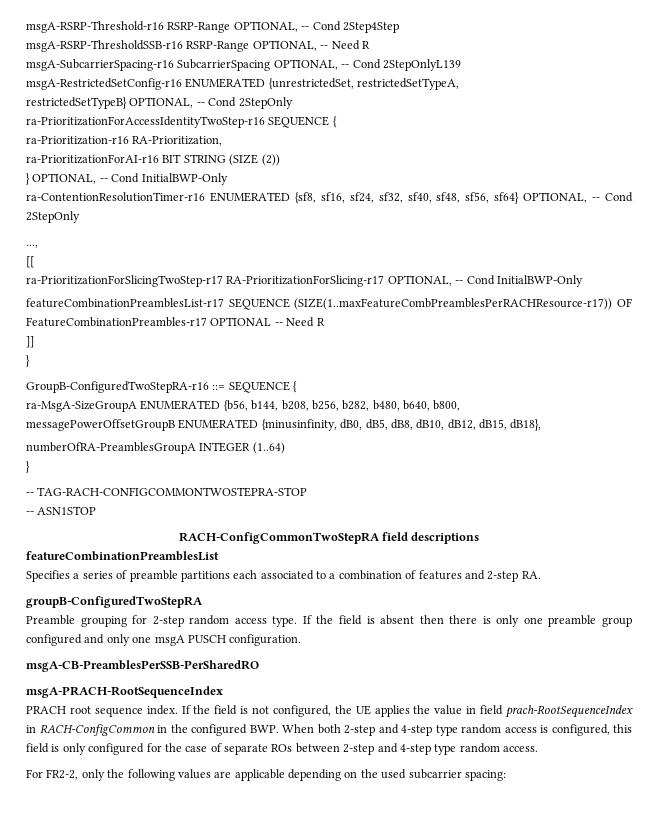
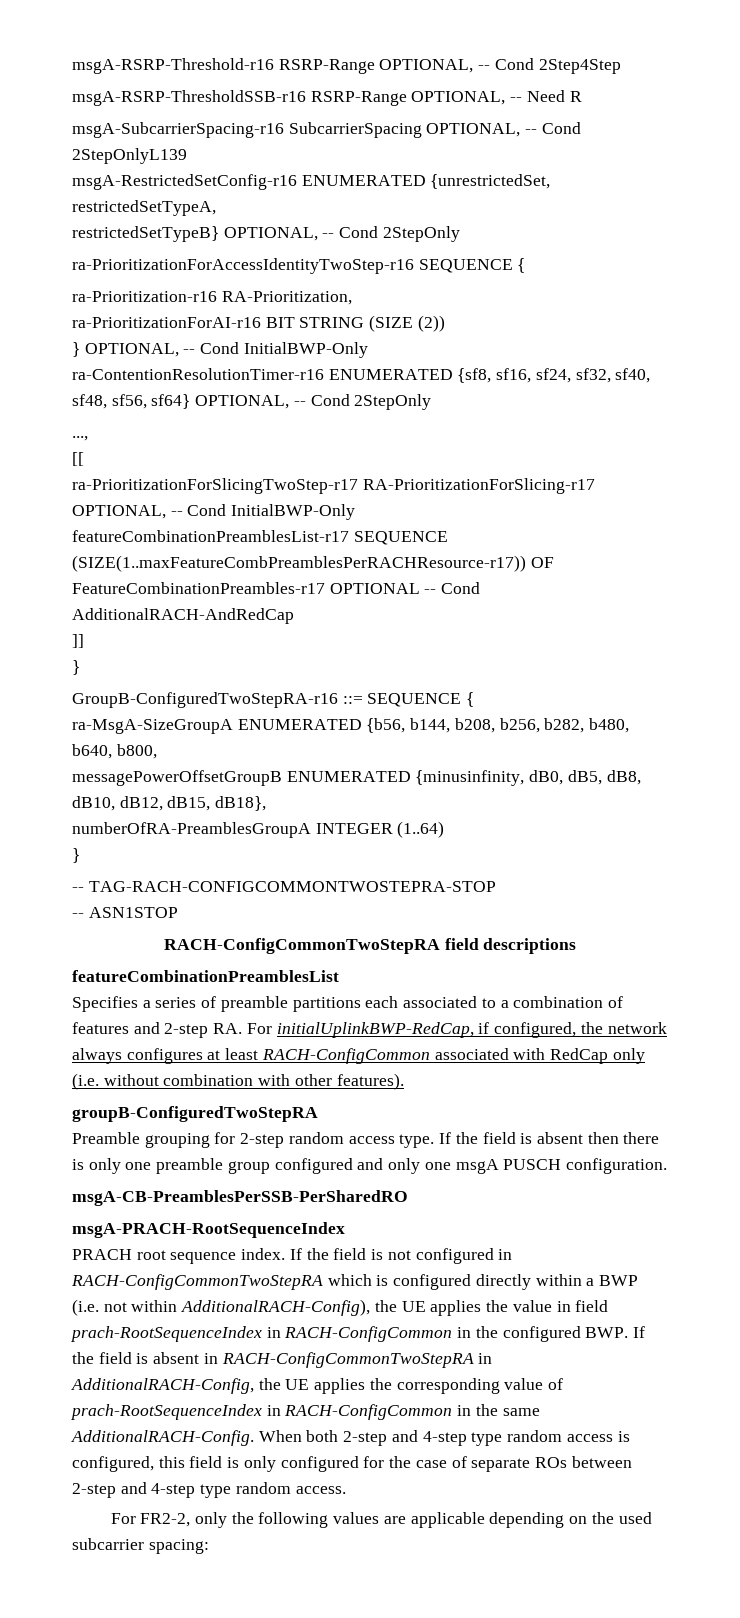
- featureCombinationPreamblesList-r17 SEQUENCE (SIZE(1..maxFeatureCombPreamblesPerRACHResource-r17)) OF FeatureCombinationPreambles-r17 OPTIONAL -- Need R
+ featureCombinationPreamblesList-r17 SEQUENCE (SIZE(1..maxFeatureCombPreamblesPerRACHResource-r17)) OF FeatureCombinationPreambles-r17 OPTIONAL -- Cond AdditionalRACH-AndRedCap
- Specifies a series of preamble partitions each associated to a combination of features and 2-step RA.
+ Specifies a series of preamble partitions each associated to a combination of features and 2-step RA. For initialUplinkBWP-RedCap, if configured, the network always configures at least RACH-ConfigCommon associated with RedCap only (i.e. without combination with other features).
- If the field is not configured, the UE applies the value in field prach-RootSequenceIndex in RACH-ConfigCommon in the configured BWP. When both 2-step and 4-step type random access is configured, this field is only configured for the case of separate ROs between 2-step and 4-step type random access.
+ If the field is not configured in RACH-ConfigCommonTwoStepRA which is configured directly within a BWP (i.e. not within AdditionalRACH-Config), the UE applies the value in field prach-RootSequenceIndex in RACH-ConfigCommon in the configured BWP. If the field is absent in RACH-ConfigCommonTwoStepRA in AdditionalRACH-Config, the UE applies the corresponding value of prach-RootSequenceIndex in RACH-ConfigCommon in the same AdditionalRACH-Config. When both 2-step and 4-step type random access is configured, this field is only configured for the case of separate ROs between 2-step and 4-step type random access.

